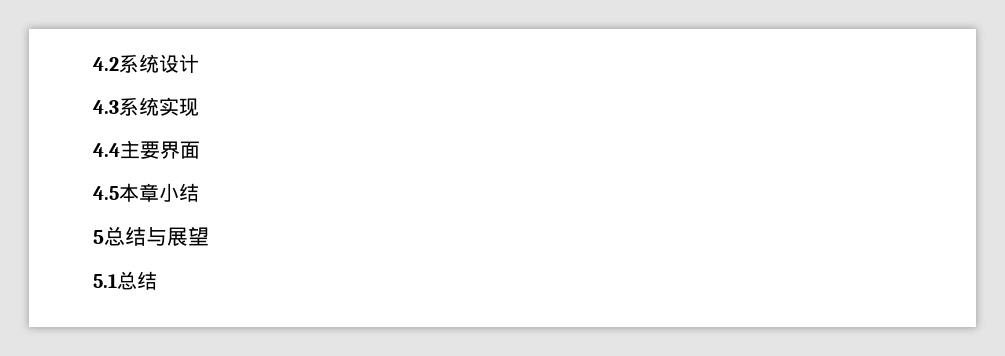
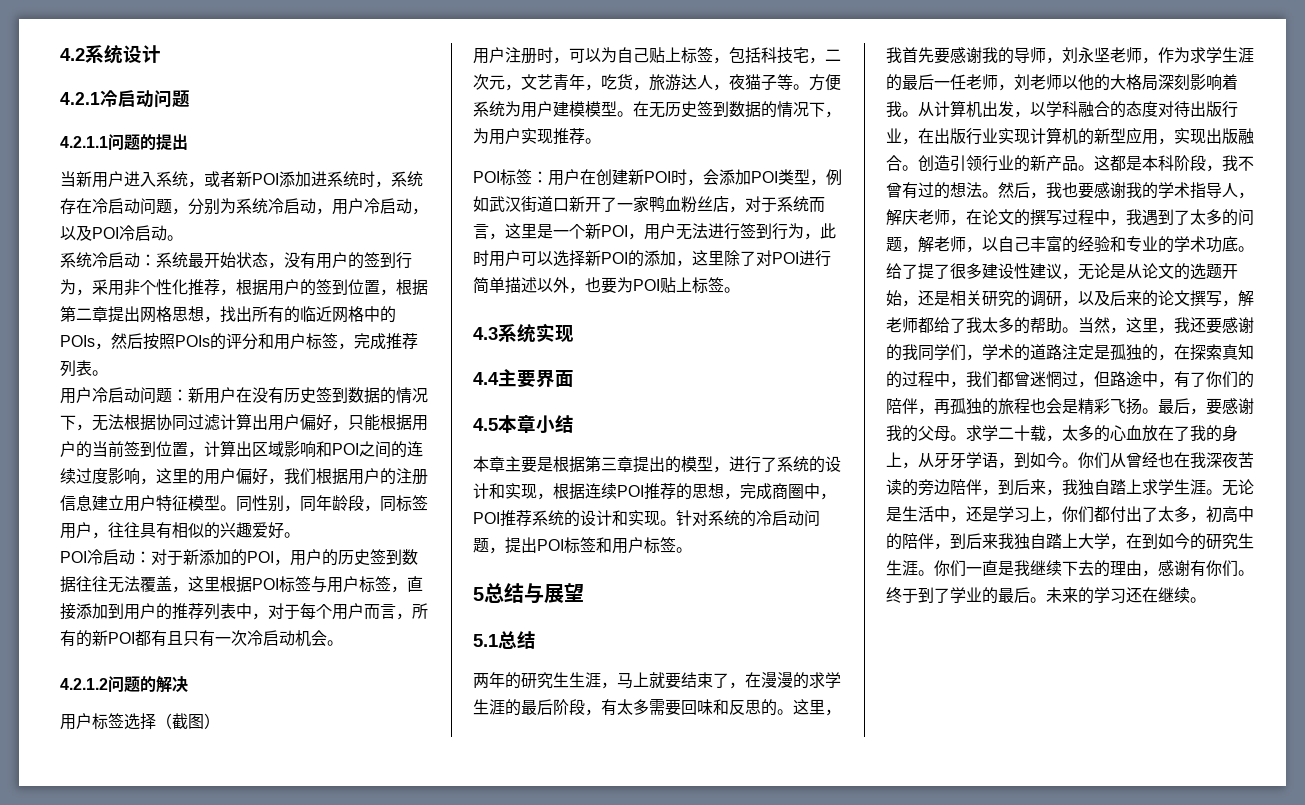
+ 4.2.1冷启动问题
+ 4.2.1.1问题的提出
+ 当新用户进入系统，或者新POI添加进系统时，系统存在冷启动问题，分别为系统冷启动，用户冷启动，以及POI冷启动。
+ 系统冷启动：系统最开始状态，没有用户的签到行为，采用非个性化推荐，根据用户的签到位置，根据第二章提出网格思想，找出所有的临近网格中的POIs，然后按照POIs的评分和用户标签，完成推荐列表。
+ 用户冷启动问题：新用户在没有历史签到数据的情况下，无法根据协同过滤计算出用户偏好，只能根据用户的当前签到位置，计算出区域影响和POI之间的连续过度影响，这里的用户偏好，我们根据用户的注册信息建立用户特征模型。同性别，同年龄段，同标签用户，往往具有相似的兴趣爱好。
+ POI冷启动：对于新添加的POI，用户的历史签到数据往往无法覆盖，这里根据POI标签与用户标签，直接添加到用户的推荐列表中，对于每个用户而言，所有的新POI都有且只有一次冷启动机会。
+ 4.2.1.2问题的解决
+ 用户标签选择（截图）
+ 用户注册时，可以为自己贴上标签，包括科技宅，二次元，文艺青年，吃货，旅游达人，夜猫子等。方便系统为用户建模模型。在无历史签到数据的情况下，为用户实现推荐。
+ POI标签：用户在创建新POI时，会添加POI类型，例如武汉街道口新开了一家鸭血粉丝店，对于系统而言，这里是一个新POI，用户无法进行签到行为，此时用户可以选择新POI的添加，这里除了对POI进行简单描述以外，也要为POI贴上标签。
+ 本章主要是根据第三章提出的模型，进行了系统的设计和实现，根据连续POI推荐的思想，完成商圈中，POI推荐系统的设计和实现。针对系统的冷启动问题，提出POI标签和用户标签。
+ 两年的研究生生涯，马上就要结束了，在漫漫的求学生涯的最后阶段，有太多需要回味和反思的。这里，我首先要感谢我的导师，刘永坚老师，作为求学生涯的最后一任老师，刘老师以他的大格局深刻影响着我。从计算机出发，以学科融合的态度对待出版行业，在出版行业实现计算机的新型应用，实现出版融合。创造引领行业的新产品。这都是本科阶段，我不曾有过的想法。然后，我也要感谢我的学术指导人，解庆老师，在论文的撰写过程中，我遇到了太多的问题，解老师，以自己丰富的经验和专业的学术功底。给了提了很多建设性建议，无论是从论文的选题开始，还是相关研究的调研，以及后来的论文撰写，解老师都给了我太多的帮助。当然，这里，我还要感谢的我同学们，学术的道路注定是孤独的，在探索真知的过程中，我们都曾迷惘过，但路途中，有了你们的陪伴，再孤独的旅程也会是精彩飞扬。最后，要感谢我的父母。求学二十载，太多的心血放在了我的身上，从牙牙学语，到如今。你们从曾经也在我深夜苦读的旁边陪伴，到后来，我独自踏上求学生涯。无论是生活中，还是学习上，你们都付出了太多，初高中的陪伴，到后来我独自踏上大学，在到如今的研究生生涯。你们一直是我继续下去的理由，感谢有你们。终于到了学业的最后。未来的学习还在继续。

